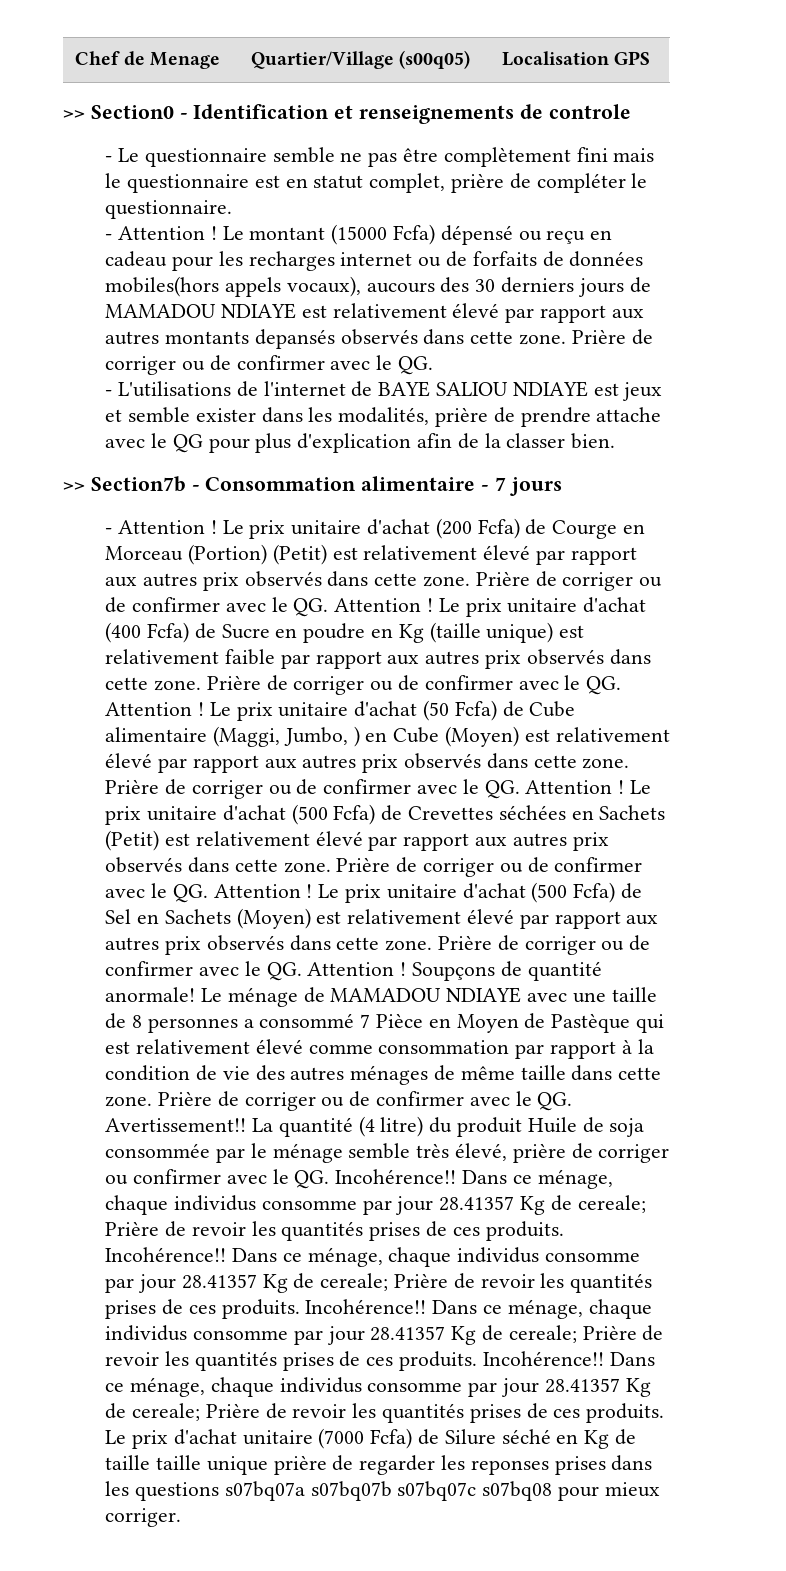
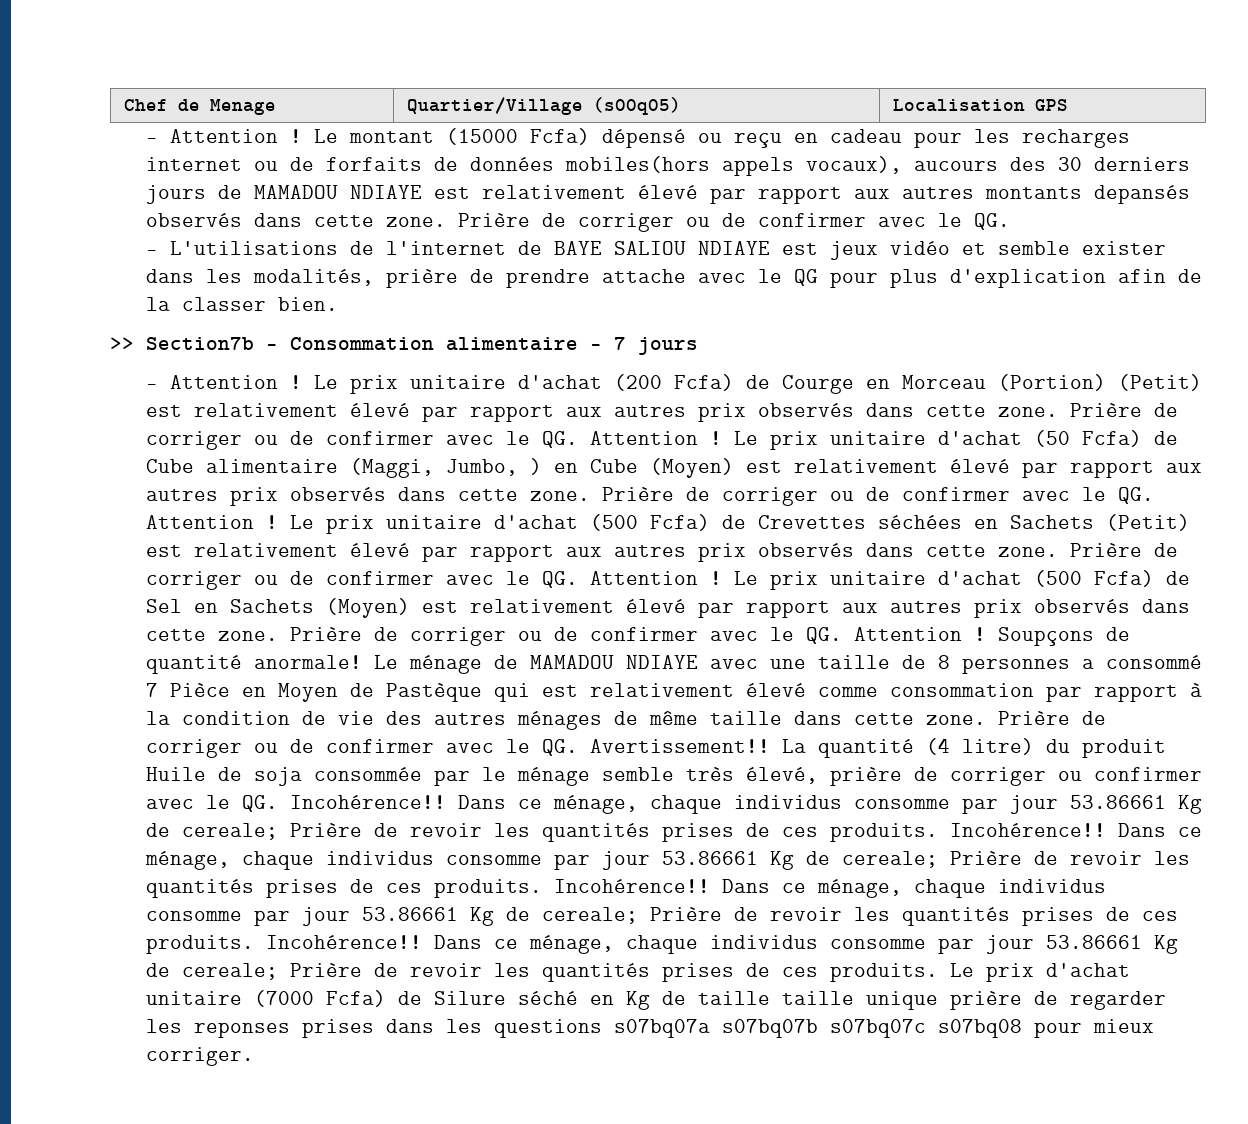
- >> Section0 - Identification et renseignements de controle
- - Le questionnaire semble ne pas être complètement fini mais le questionnaire est en statut complet, prière de compléter le questionnaire.
- - L'utilisations de l'internet de BAYE SALIOU NDIAYE est jeux et semble exister dans les modalités, prière de prendre attache avec le QG pour plus d'explication afin de la classer bien.
+ - L'utilisations de l'internet de BAYE SALIOU NDIAYE est jeux vidéo et semble exister dans les modalités, prière de prendre attache avec le QG pour plus d'explication afin de la classer bien.
- Le prix unitaire d'achat (400 Fcfa) de Sucre en poudre en Kg (taille unique) est relativement faible par rapport aux autres prix observés dans cette zone. Prière de corriger ou de confirmer avec le QG. Attention ! Le prix unitaire d'achat (50 Fcfa) de Cube alimentaire (Maggi, Jumbo, ) en Cube (Moyen) est relativement élevé par rapport aux autres prix observés dans cette zone.
+ Le prix unitaire d'achat (50 Fcfa) de Cube alimentaire (Maggi, Jumbo, ) en Cube (Moyen) est relativement élevé par rapport aux autres prix observés dans cette zone.
- La quantité (4 litre) du produit Huile de soja consommée par le ménage semble très élevé, prière de corriger ou confirmer avec le QG. Incohérence!! Dans ce ménage, chaque individus consomme par jour 28.41357 Kg de cereale; Prière de revoir les quantités prises de ces produits. Incohérence!! Dans ce ménage, chaque individus consomme par jour 28.41357 Kg de cereale; Prière de revoir les quantités prises de ces produits. Incohérence!! Dans ce ménage, chaque individus consomme par jour 28.41357 Kg de cereale; Prière de revoir les quantités prises de ces produits. Incohérence!! Dans ce ménage, chaque individus consomme par jour 28.41357 Kg de cereale; Prière de revoir les quantités prises de ces produits.
+ La quantité (4 litre) du produit Huile de soja consommée par le ménage semble très élevé, prière de corriger ou confirmer avec le QG. Incohérence!! Dans ce ménage, chaque individus consomme par jour 53.86661 Kg de cereale; Prière de revoir les quantités prises de ces produits. Incohérence!! Dans ce ménage, chaque individus consomme par jour 53.86661 Kg de cereale; Prière de revoir les quantités prises de ces produits. Incohérence!! Dans ce ménage, chaque individus consomme par jour 53.86661 Kg de cereale; Prière de revoir les quantités prises de ces produits. Incohérence!! Dans ce ménage, chaque individus consomme par jour 53.86661 Kg de cereale; Prière de revoir les quantités prises de ces produits.

